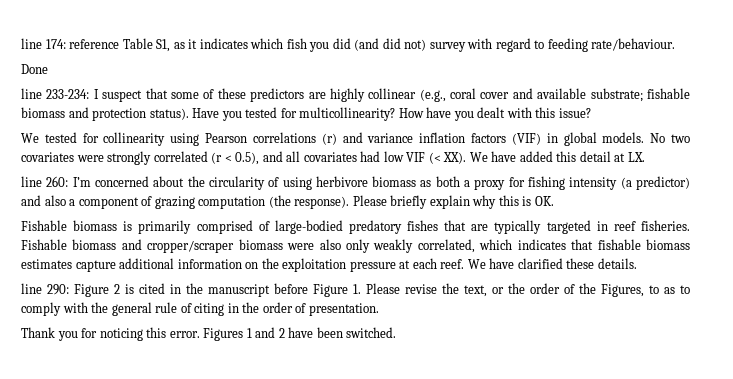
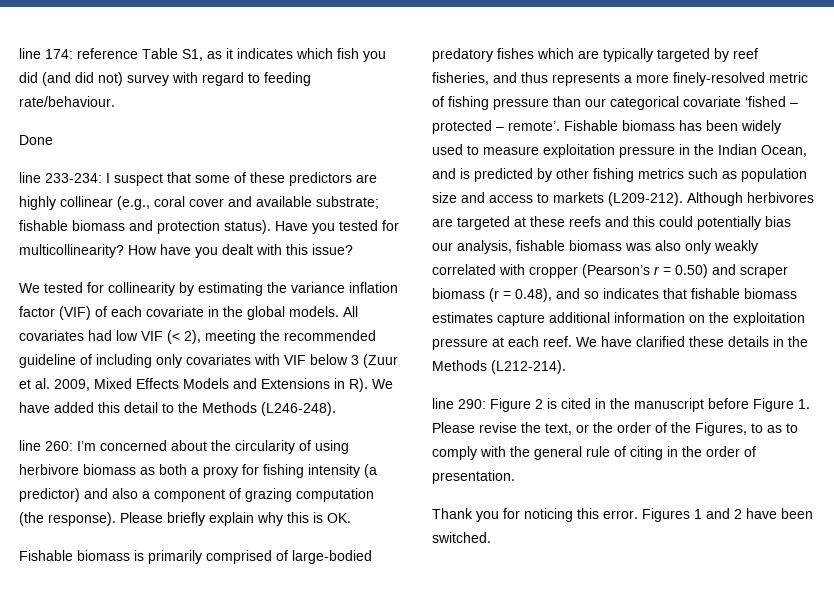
- We tested for collinearity using Pearson correlations (r) and variance inflation factors (VIF) in global models. No two covariates were strongly correlated (r < 0.5), and all covariates had low VIF (< XX). We have added this detail at LX.
+ We tested for collinearity by estimating the variance inflation factor (VIF) of each covariate in the global models. All covariates had low VIF (< 2), meeting the recommended guideline of including only covariates with VIF below 3 (Zuur et al. 2009, Mixed Effects Models and Extensions in R). We have added this detail to the Methods (L246-248).
- Fishable biomass is primarily comprised of large-bodied predatory fishes that are typically targeted in reef fisheries. Fishable biomass and cropper/scraper biomass were also only weakly correlated, which indicates that fishable biomass estimates capture additional information on the exploitation pressure at each reef.
+ Fishable biomass is primarily comprised of large-bodied predatory fishes which are typically targeted by reef fisheries, and thus represents a more finely-resolved metric of fishing pressure than our categorical covariate ‘fished – protected – remote’. Fishable biomass has been widely used to measure exploitation pressure in the Indian Ocean, and is predicted by other fishing metrics such as population size and access to markets (L209-212). Although herbivores are targeted at these reefs and this could potentially bias our analysis, fishable biomass was also only weakly correlated with cropper (Pearson’s r = 0.50) and scraper biomass (r = 0.48), and so indicates that fishable biomass estimates capture additional information on the exploitation pressure at each reef.
- We have clarified these details.
+ We have clarified these details in the Methods (L212-214).

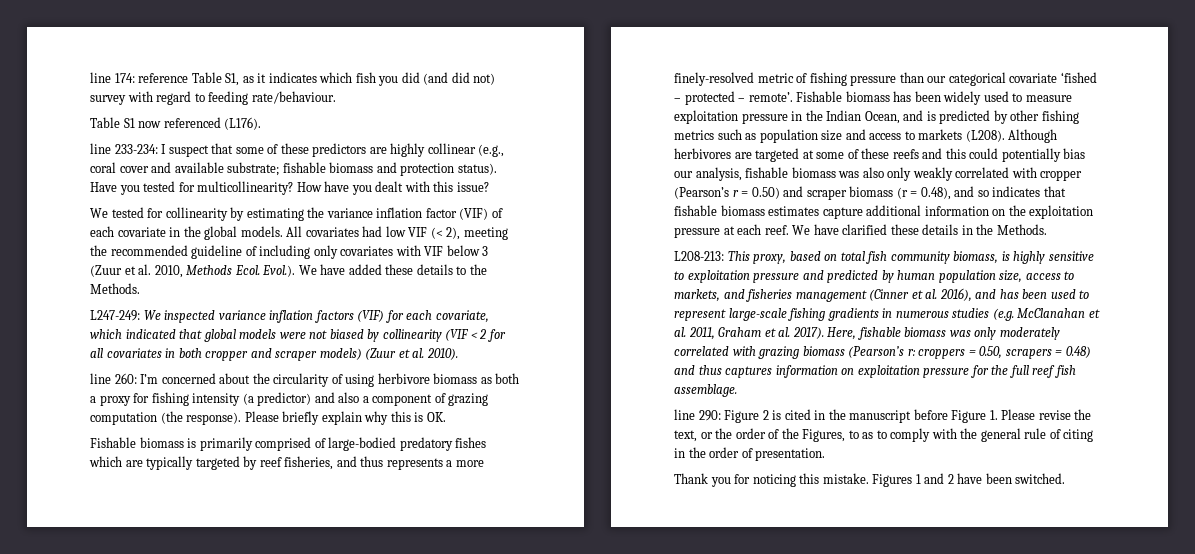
- Done
+ Table S1 now referenced (L176).
- All covariates had low VIF (< 2), meeting the recommended guideline of including only covariates with VIF below 3 (Zuur et al. 2009, Mixed Effects Models and Extensions in R). We have added this detail to the Methods (L246-248).
+ All covariates had low VIF (< 2), meeting the recommended guideline of including only covariates with VIF below 3 (Zuur et al. 2010, Methods Ecol. Evol.). We have added these details to the Methods.
+ L247-249: We inspected variance inflation factors (VIF) for each covariate, which indicated that global models were not biased by collinearity (VIF < 2 for all covariates in both cropper and scraper models) (Zuur et al. 2010).
- Fishable biomass has been widely used to measure exploitation pressure in the Indian Ocean, and is predicted by other fishing metrics such as population size and access to markets (L209-212).
+ Fishable biomass has been widely used to measure exploitation pressure in the Indian Ocean, and is predicted by other fishing metrics such as population size and access to markets (L208).
- Although herbivores are targeted at these reefs and this could potentially bias our analysis, fishable biomass was also only weakly correlated with cropper (Pearson’s r = 0.50) and scraper biomass (r = 0.48), and so indicates that fishable biomass estimates capture additional information on the exploitation pressure at each reef.
+ Although herbivores are targeted at some of these reefs and this could potentially bias our analysis, fishable biomass was also only weakly correlated with cropper (Pearson’s r = 0.50) and scraper biomass (r = 0.48), and so indicates that fishable biomass estimates capture additional information on the exploitation pressure at each reef.
- We have clarified these details in the Methods (L212-214).
+ We have clarified these details in the Methods.
+ L208-213: This proxy, based on total fish community biomass, is highly sensitive to exploitation pressure and predicted by human population size, access to markets, and fisheries management (Cinner et al. 2016), and has been used to represent large-scale fishing gradients in numerous studies (e.g. McClanahan et al. 2011, Graham et al. 2017). Here, fishable biomass was only moderately correlated with grazing biomass (Pearson’s r: croppers = 0.50, scrapers = 0.48) and thus captures information on exploitation pressure for the full reef fish assemblage.
- Thank you for noticing this error.
+ Thank you for noticing this mistake.

